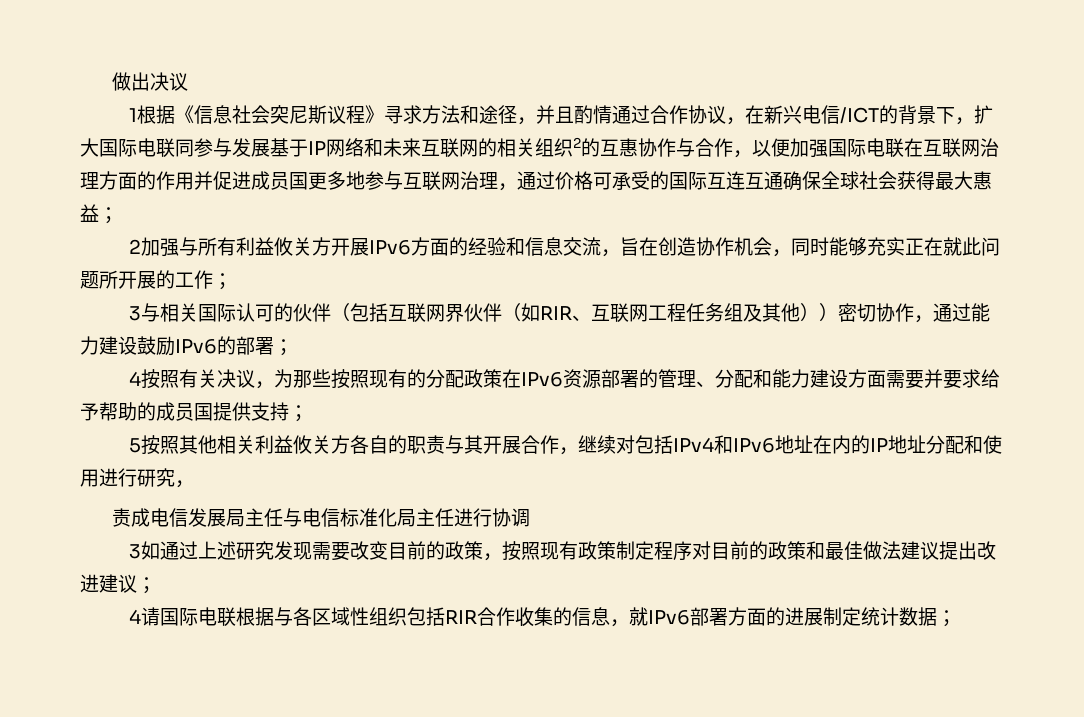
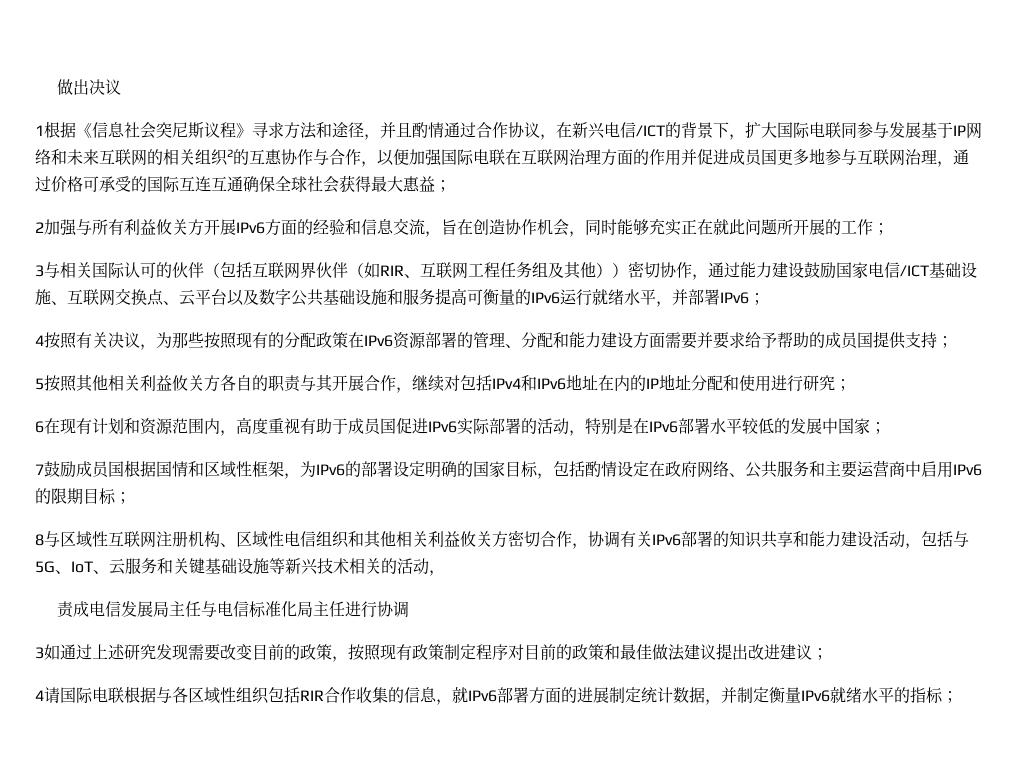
- 3与相关国际认可的伙伴（包括互联网界伙伴（如RIR、互联网工程任务组及其他））密切协作，通过能力建设鼓励IPv6的部署；
+ 3与相关国际认可的伙伴（包括互联网界伙伴（如RIR、互联网工程任务组及其他））密切协作，通过能力建设鼓励国家电信/ICT基础设施、互联网交换点、云平台以及数字公共基础设施和服务提高可衡量的IPv6运行就绪水平，并部署IPv6；
- 5按照其他相关利益攸关方各自的职责与其开展合作，继续对包括IPv4和IPv6地址在内的IP地址分配和使用进行研究，
+ 5按照其他相关利益攸关方各自的职责与其开展合作，继续对包括IPv4和IPv6地址在内的IP地址分配和使用进行研究；
+ 6在现有计划和资源范围内，高度重视有助于成员国促进IPv6实际部署的活动，特别是在IPv6部署水平较低的发展中国家；
+ 7鼓励成员国根据国情和区域性框架，为IPv6的部署设定明确的国家目标，包括酌情设定在政府网络、公共服务和主要运营商中启用IPv6的限期目标；
+ 8与区域性互联网注册机构、区域性电信组织和其他相关利益攸关方密切合作，协调有关IPv6部署的知识共享和能力建设活动，包括与5G、IoT、云服务和关键基础设施等新兴技术相关的活动，
- 4请国际电联根据与各区域性组织包括RIR合作收集的信息，就IPv6部署方面的进展制定统计数据；
+ 4请国际电联根据与各区域性组织包括RIR合作收集的信息，就IPv6部署方面的进展制定统计数据，并制定衡量IPv6就绪水平的指标；

